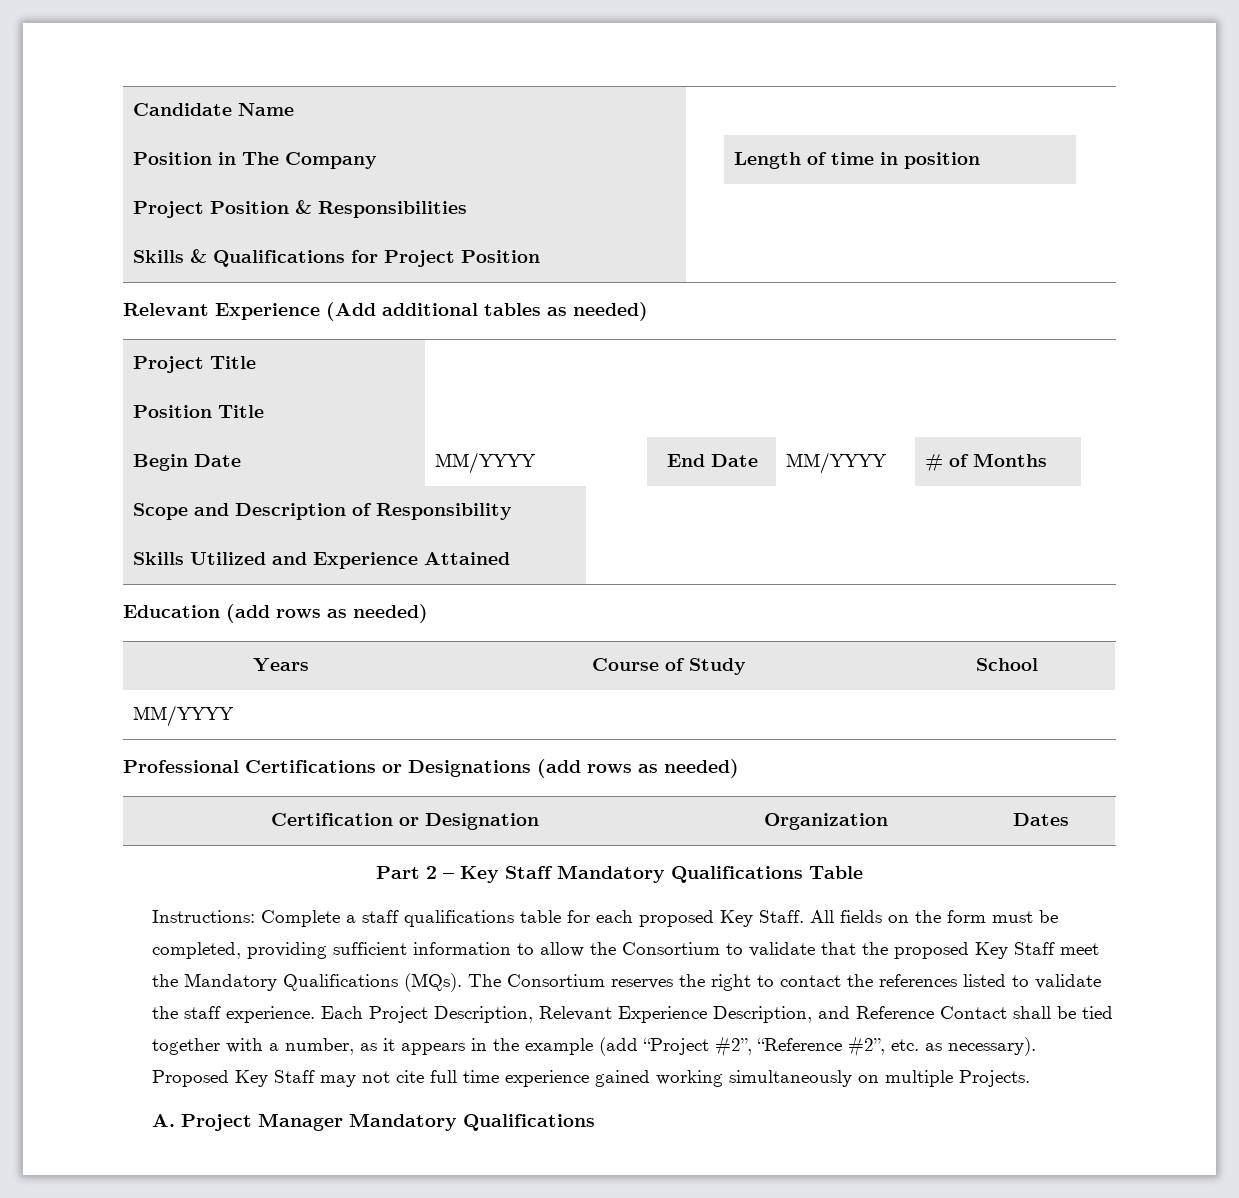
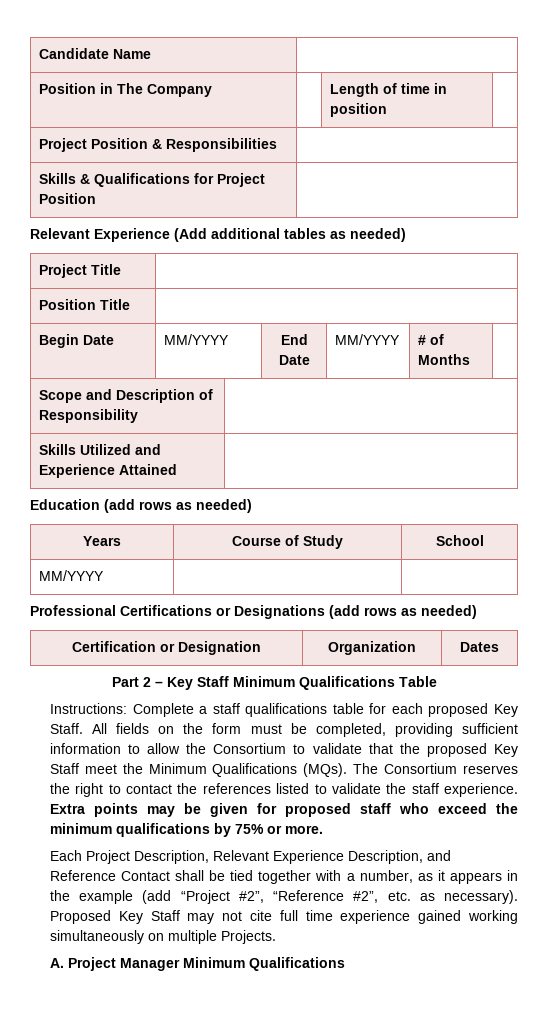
- Part 2 – Key Staff Mandatory Qualifications Table
+ Part 2 – Key Staff Minimum Qualifications Table
- All fields on the form must be completed, providing sufficient information to allow the Consortium to validate that the proposed Key Staff meet the Mandatory Qualifications (MQs).
+ All fields on the form must be completed, providing sufficient information to allow the Consortium to validate that the proposed Key Staff meet the Minimum Qualifications (MQs).
- The Consortium reserves the right to contact the references listed to validate the staff experience. Each Project Description, Relevant Experience Description, and Reference Contact shall be tied together with a number, as it appears in the example (add “Project #2”, “Reference #2”, etc. as necessary).
+ The Consortium reserves the right to contact the references listed to validate the staff experience. Extra points may be given for proposed staff who exceed the minimum qualifications by 75% or more.
+ Each Project Description, Relevant Experience Description, and Reference Contact shall be tied together with a number, as it appears in the example (add “Project #2”, “Reference #2”, etc. as necessary).
- A. Project Manager Mandatory Qualifications
+ A. Project Manager Minimum Qualifications

